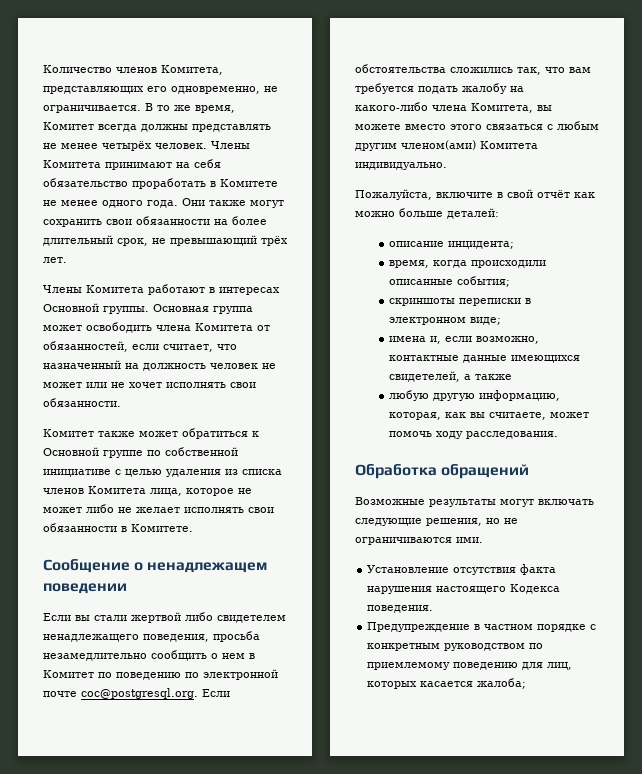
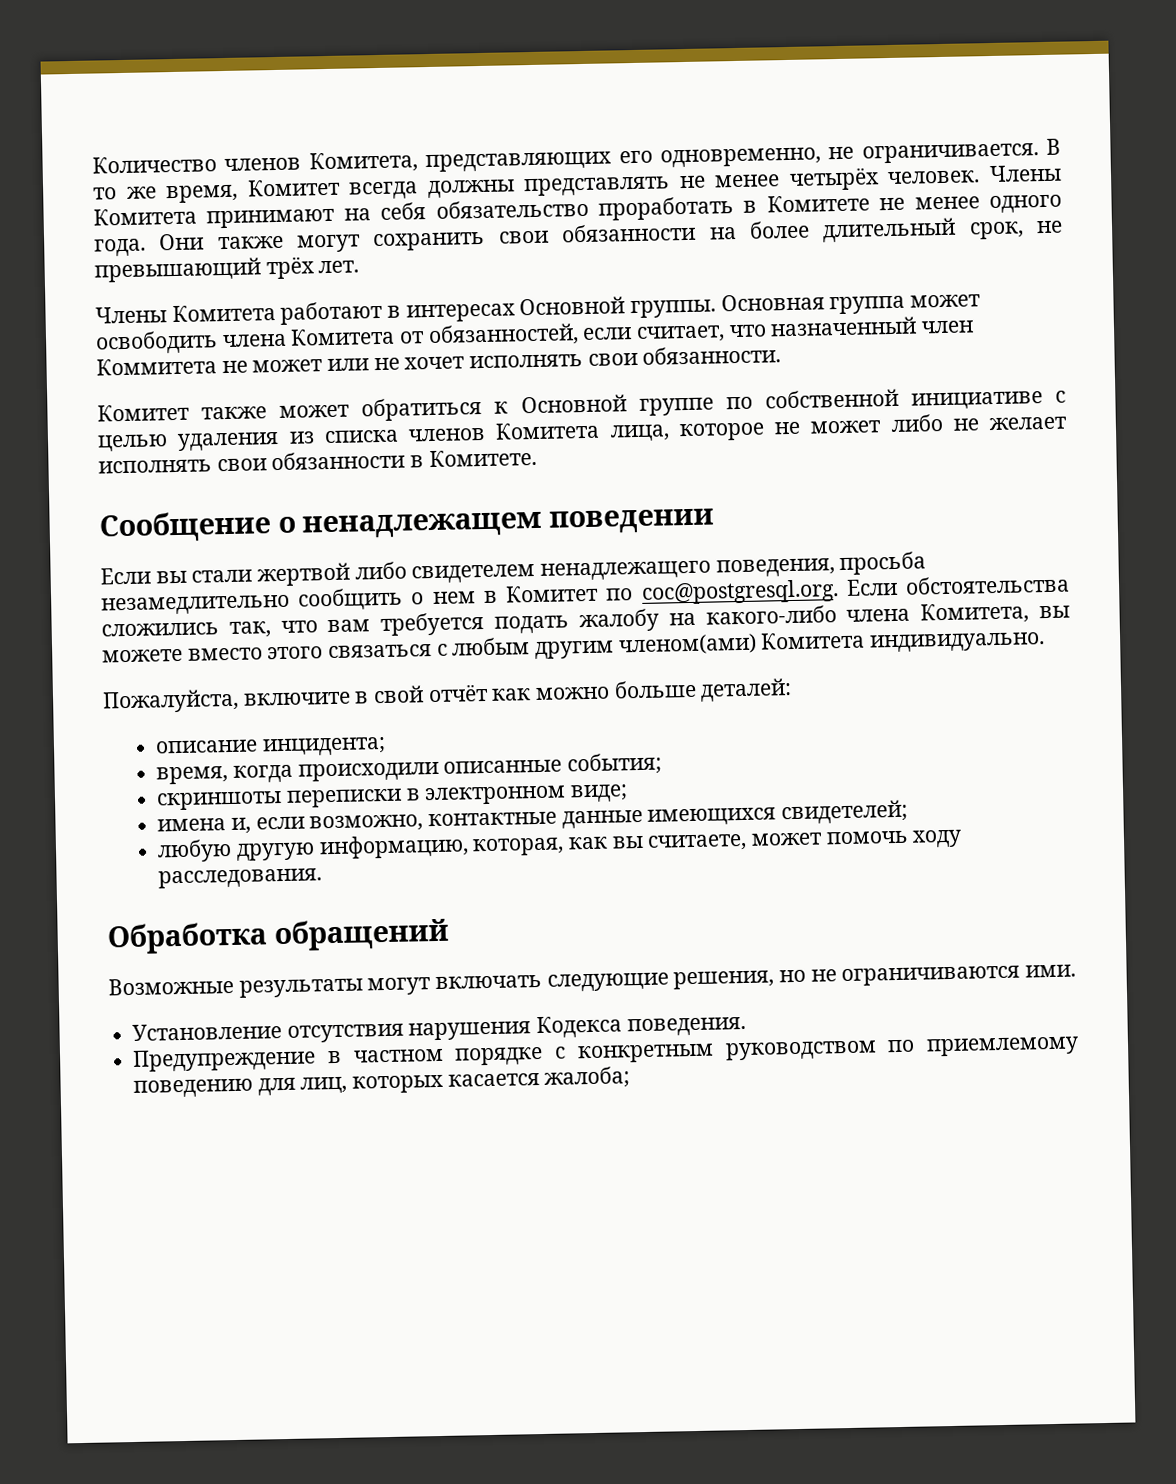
- Основная группа может освободить члена Комитета от обязанностей, если считает, что назначенный на должность человек не может или не хочет исполнять свои обязанности.
+ Основная группа может освободить члена Комитета от обязанностей, если считает, что назначенный член Коммитета не может или не хочет исполнять свои обязанности.
- Если вы стали жертвой либо свидетелем ненадлежащего поведения, просьба незамедлительно сообщить о нем в Комитет по поведению по электронной почте coc@postgresql.org. Если обстоятельства сложились так, что вам требуется подать жалобу на какого-либо члена Комитета, вы можете вместо этого связаться с любым другим членом(ами) Комитета индивидуально.
+ Если вы стали жертвой либо свидетелем ненадлежащего поведения, просьба незамедлительно сообщить о нем в Комитет по coc@postgresql.org. Если обстоятельства сложились так, что вам требуется подать жалобу на какого-либо члена Комитета, вы можете вместо этого связаться с любым другим членом(ами) Комитета индивидуально.
- имена и, если возможно, контактные данные имеющихся свидетелей, а также
+ имена и, если возможно, контактные данные имеющихся свидетелей;
- Установление отсутствия факта нарушения настоящего Кодекса поведения.
+ Установление отсутствия нарушения Кодекса поведения.

